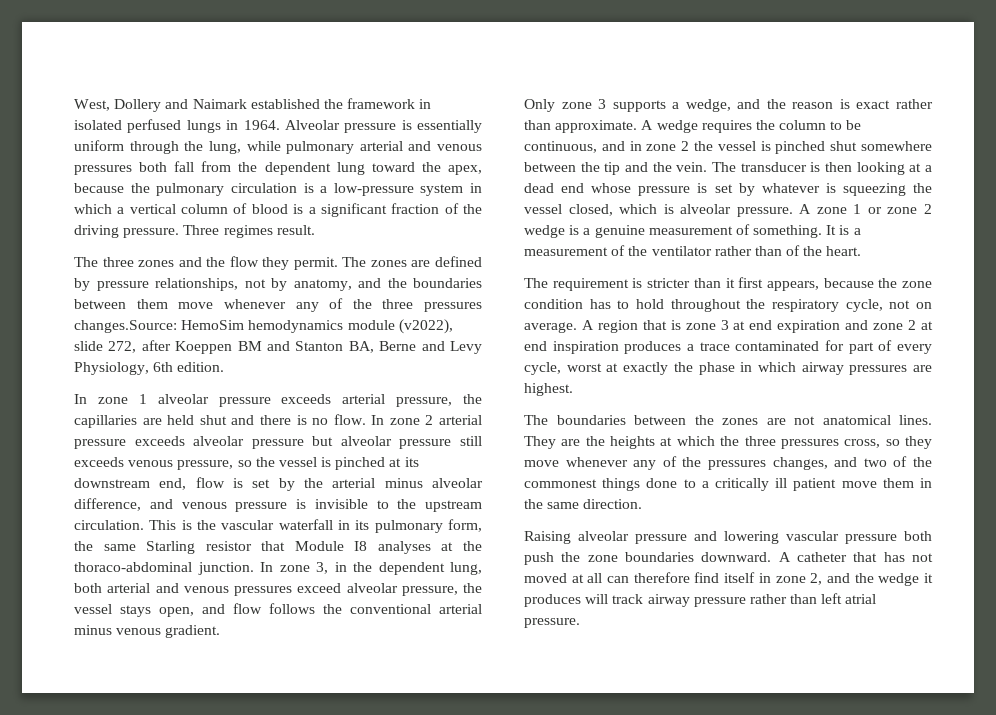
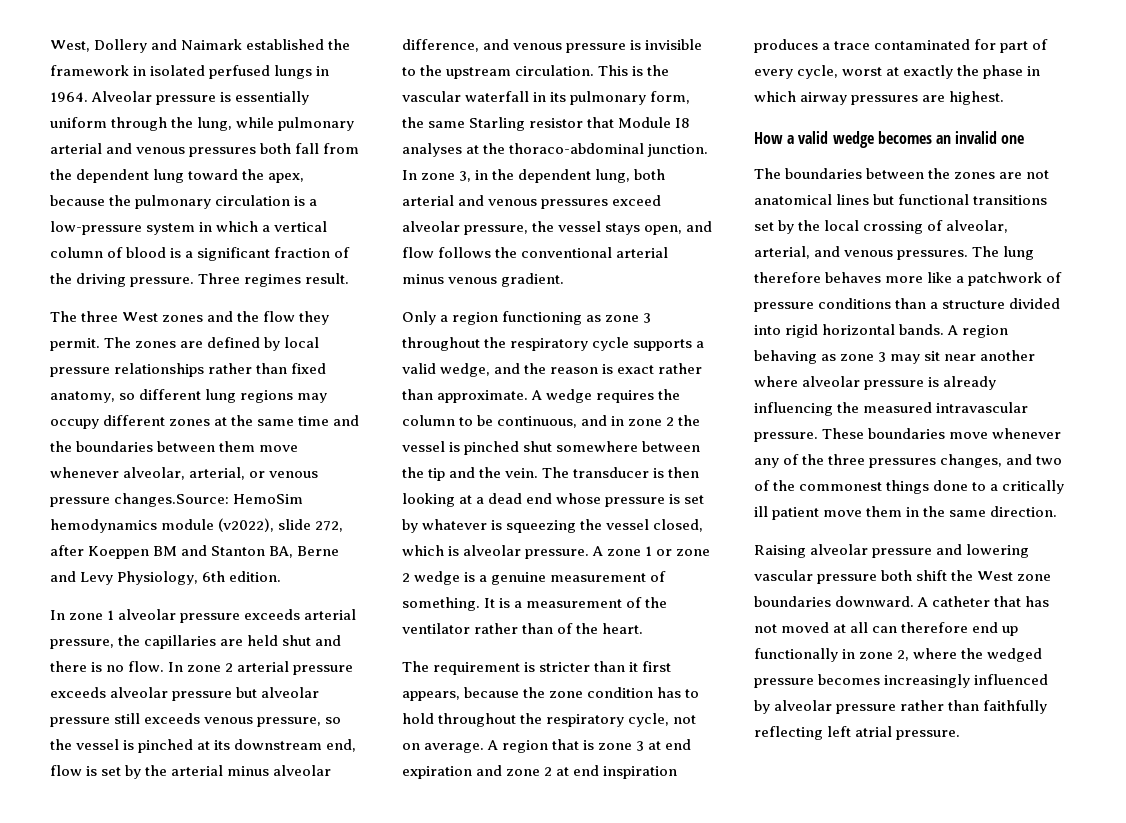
- The three zones and the flow they permit.
+ The three West zones and the flow they permit.
- The zones are defined by pressure relationships, not by anatomy, and the boundaries between them move whenever any of the three pressures changes.Source: HemoSim hemodynamics module (v2022), slide 272, after Koeppen BM and Stanton BA, Berne and Levy Physiology, 6th edition.
+ The zones are defined by local pressure relationships rather than fixed anatomy, so different lung regions may occupy different zones at the same time and the boundaries between them move whenever alveolar, arterial, or venous pressure changes.Source: HemoSim hemodynamics module (v2022), slide 272, after Koeppen BM and Stanton BA, Berne and Levy Physiology, 6th edition.
- Only zone 3 supports a wedge, and the reason is exact rather than approximate.
+ Only a region functioning as zone 3 throughout the respiratory cycle supports a valid wedge, and the reason is exact rather than approximate.
+ How a valid wedge becomes an invalid one
- The boundaries between the zones are not anatomical lines. They are the heights at which the three pressures cross, so they move whenever any of the pressures changes, and two of the commonest things done to a critically ill patient move them in the same direction.
+ The boundaries between the zones are not anatomical lines but functional transitions set by the local crossing of alveolar, arterial, and venous pressures. The lung therefore behaves more like a patchwork of pressure conditions than a structure divided into rigid horizontal bands. A region behaving as zone 3 may sit near another where alveolar pressure is already influencing the measured intravascular pressure. These boundaries move whenever any of the three pressures changes, and two of the commonest things done to a critically ill patient move them in the same direction.
- Raising alveolar pressure and lowering vascular pressure both push the zone boundaries downward.
+ Raising alveolar pressure and lowering vascular pressure both shift the West zone boundaries downward.
- A catheter that has not moved at all can therefore find itself in zone 2, and the wedge it produces will track airway pressure rather than left atrial pressure.
+ A catheter that has not moved at all can therefore end up functionally in zone 2, where the wedged pressure becomes increasingly influenced by alveolar pressure rather than faithfully reflecting left atrial pressure.

